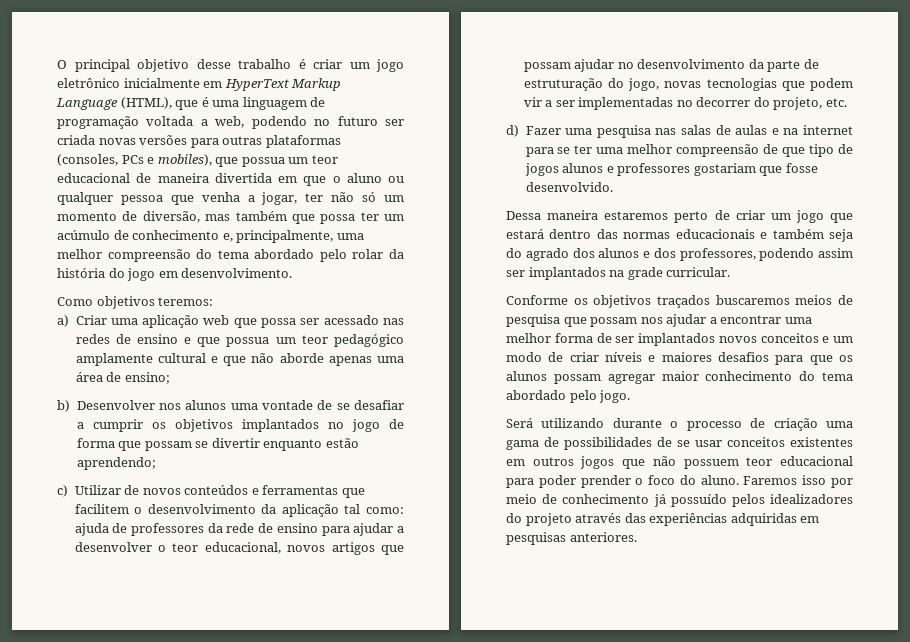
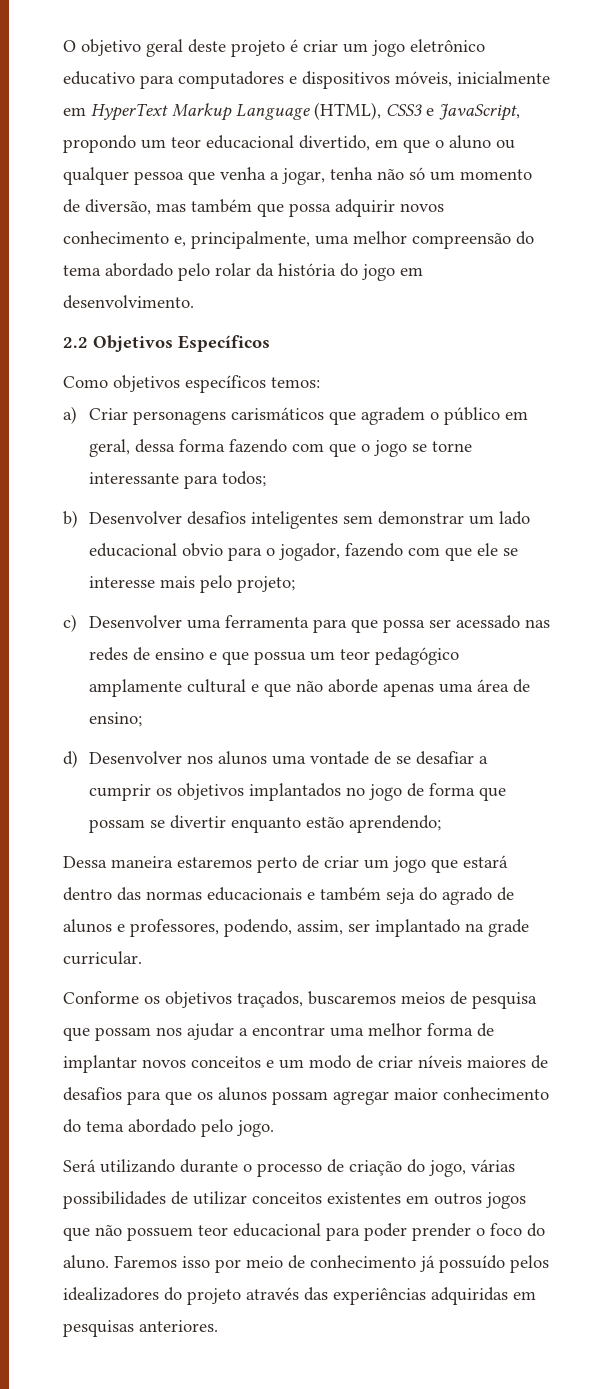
- O principal objetivo desse trabalho é criar um jogo eletrônico inicialmente em HyperText Markup Language (HTML), que é uma linguagem de programação voltada a web, podendo no futuro ser criada novas versões para outras plataformas (consoles, PCs e mobiles), que possua um teor educacional de maneira divertida em que o aluno ou qualquer pessoa que venha a jogar, ter não só um momento de diversão, mas também que possa ter um acúmulo de conhecimento e, principalmente, uma melhor compreensão do tema abordado pelo rolar da história do jogo em desenvolvimento.
+ O objetivo geral deste projeto é criar um jogo eletrônico educativo para computadores e dispositivos móveis, inicialmente em HyperText Markup Language (HTML), CSS3 e JavaScript, propondo um teor educacional divertido, em que o aluno ou qualquer pessoa que venha a jogar, tenha não só um momento de diversão, mas também que possa adquirir novos conhecimento e, principalmente, uma melhor compreensão do tema abordado pelo rolar da história do jogo em desenvolvimento.
+ 2.2 Objetivos Específicos
- Como objetivos teremos:
+ Como objetivos específicos temos:
- a) Criar uma aplicação web que possa ser acessado nas redes de ensino e que possua um teor pedagógico amplamente cultural e que não aborde apenas uma área de ensino;
+ a) Criar personagens carismáticos que agradem o público em geral, dessa forma fazendo com que o jogo se torne interessante para todos;
+ b) Desenvolver desafios inteligentes sem demonstrar um lado educacional obvio para o jogador, fazendo com que ele se interesse mais pelo projeto;
+ c) Desenvolver uma ferramenta para que possa ser acessado nas redes de ensino e que possua um teor pedagógico amplamente cultural e que não aborde apenas uma área de ensino;
- b) Desenvolver nos alunos uma vontade de se desafiar a cumprir os objetivos implantados no jogo de forma que possam se divertir enquanto estão aprendendo;
+ d) Desenvolver nos alunos uma vontade de se desafiar a cumprir os objetivos implantados no jogo de forma que possam se divertir enquanto estão aprendendo;
- c) Utilizar de novos conteúdos e ferramentas que facilitem o desenvolvimento da aplicação tal como: ajuda de professores da rede de ensino para ajudar a desenvolver o teor educacional, novos artigos que possam ajudar no desenvolvimento da parte de estruturação do jogo, novas tecnologias que podem vir a ser implementadas no decorrer do projeto, etc.
- d) Fazer uma pesquisa nas salas de aulas e na internet para se ter uma melhor compreensão de que tipo de jogos alunos e professores gostariam que fosse desenvolvido.
- Dessa maneira estaremos perto de criar um jogo que estará dentro das normas educacionais e também seja do agrado dos alunos e dos professores, podendo assim ser implantados na grade curricular.
+ Dessa maneira estaremos perto de criar um jogo que estará dentro das normas educacionais e também seja do agrado de alunos e professores, podendo, assim, ser implantado na grade curricular.
- Conforme os objetivos traçados buscaremos meios de pesquisa que possam nos ajudar a encontrar uma melhor forma de ser implantados novos conceitos e um modo de criar níveis e maiores desafios para que os alunos possam agregar maior conhecimento do tema abordado pelo jogo.
+ Conforme os objetivos traçados, buscaremos meios de pesquisa que possam nos ajudar a encontrar uma melhor forma de implantar novos conceitos e um modo de criar níveis maiores de desafios para que os alunos possam agregar maior conhecimento do tema abordado pelo jogo.
- Será utilizando durante o processo de criação uma gama de possibilidades de se usar conceitos existentes em outros jogos que não possuem teor educacional para poder prender o foco do aluno.
+ Será utilizando durante o processo de criação do jogo, várias possibilidades de utilizar conceitos existentes em outros jogos que não possuem teor educacional para poder prender o foco do aluno.

